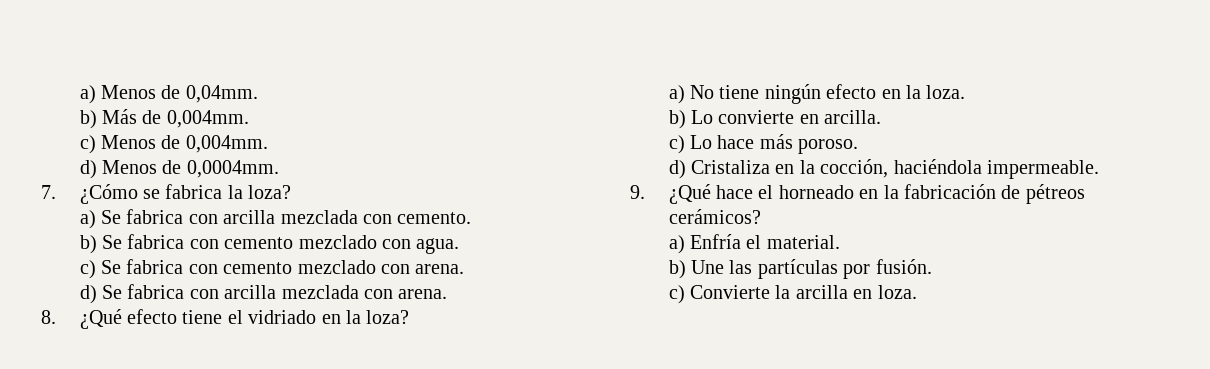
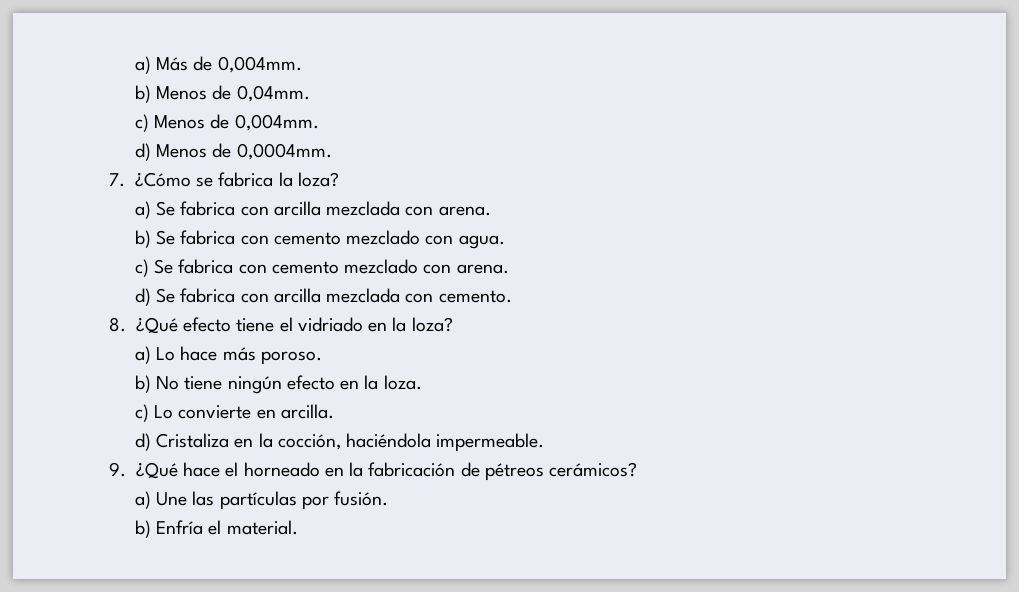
- a) Menos de 0,04mm.
+ a) Más de 0,004mm.
+ b) Menos de 0,04mm.
- b) Más de 0,004mm.
- a) Se fabrica con arcilla mezclada con cemento.
+ a) Se fabrica con arcilla mezclada con arena.
- d) Se fabrica con arcilla mezclada con arena.
+ d) Se fabrica con arcilla mezclada con cemento.
- a) No tiene ningún efecto en la loza.
+ a) Lo hace más poroso.
+ b) No tiene ningún efecto en la loza.
- b) Lo convierte en arcilla.
+ c) Lo convierte en arcilla.
- c) Lo hace más poroso.
- a) Enfría el material.
- b) Une las partículas por fusión.
+ a) Une las partículas por fusión.
- c) Convierte la arcilla en loza.
+ b) Enfría el material.

